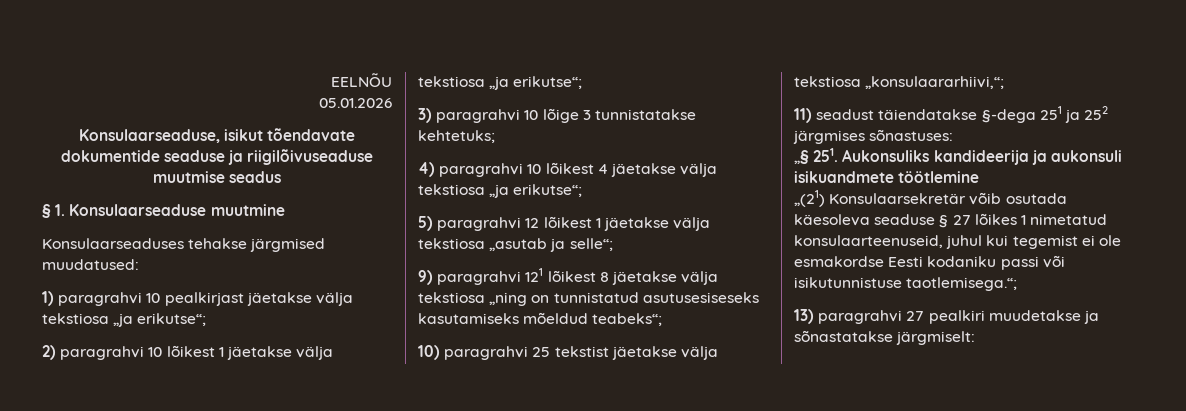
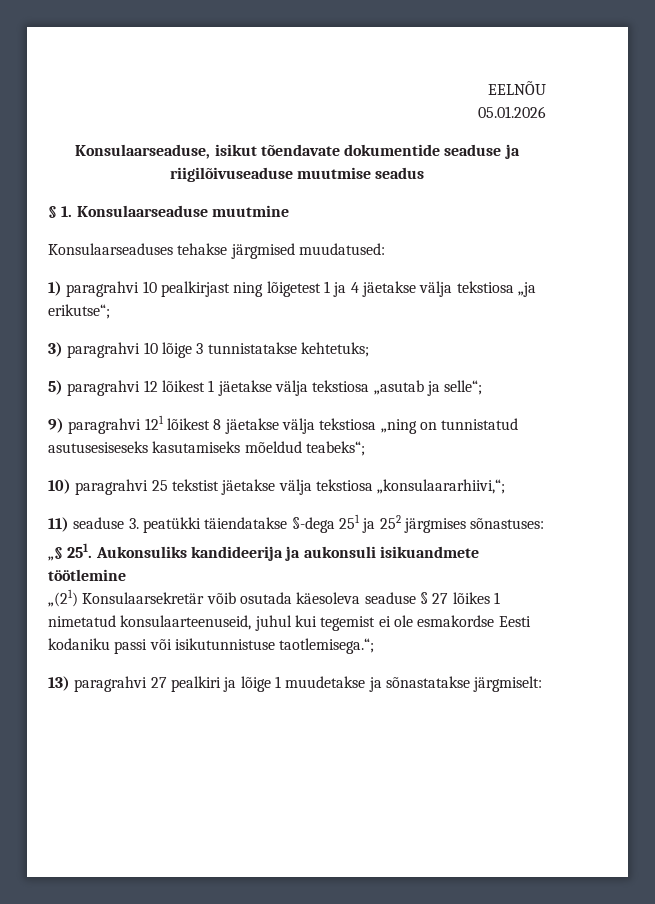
- 1) paragrahvi 10 pealkirjast jäetakse välja tekstiosa „ja erikutse“;
- 2) paragrahvi 10 lõikest 1 jäetakse välja tekstiosa „ja erikutse“;
+ 1) paragrahvi 10 pealkirjast ning lõigetest 1 ja 4 jäetakse välja tekstiosa „ja erikutse“;
- 4) paragrahvi 10 lõikest 4 jäetakse välja tekstiosa „ja erikutse“;
- 11) seadust täiendatakse §-dega 251 ja 252 järgmises sõnastuses:
+ 11) seaduse 3. peatükki täiendatakse §-dega 251 ja 252 järgmises sõnastuses:
- 13) paragrahvi 27 pealkiri muudetakse ja sõnastatakse järgmiselt:
+ 13) paragrahvi 27 pealkiri ja lõige 1 muudetakse ja sõnastatakse järgmiselt:

